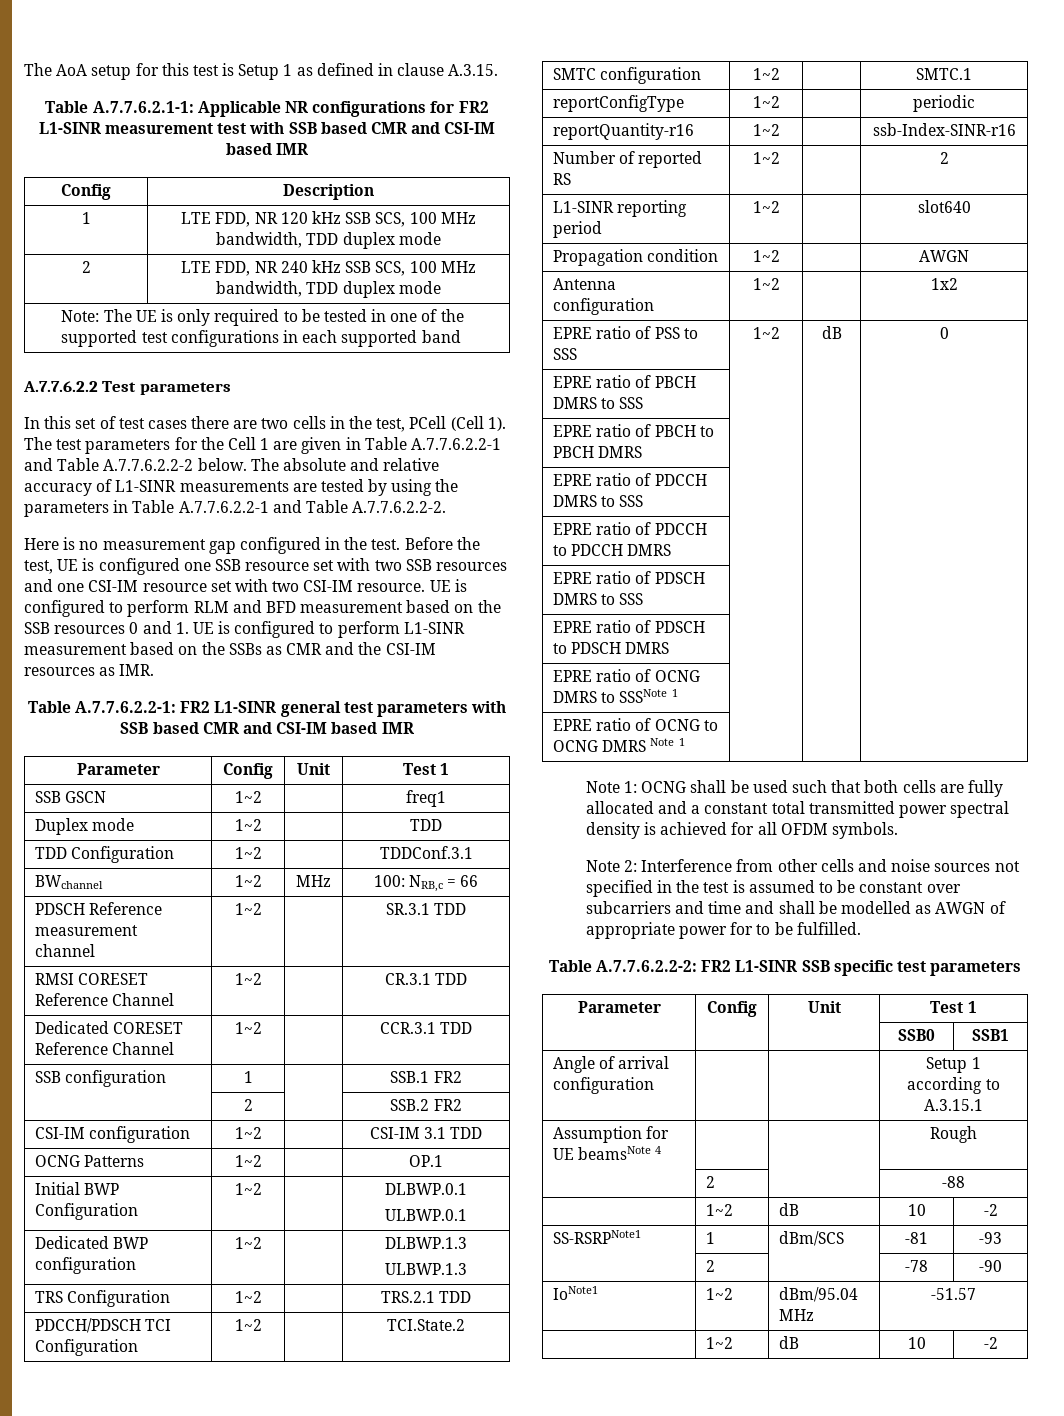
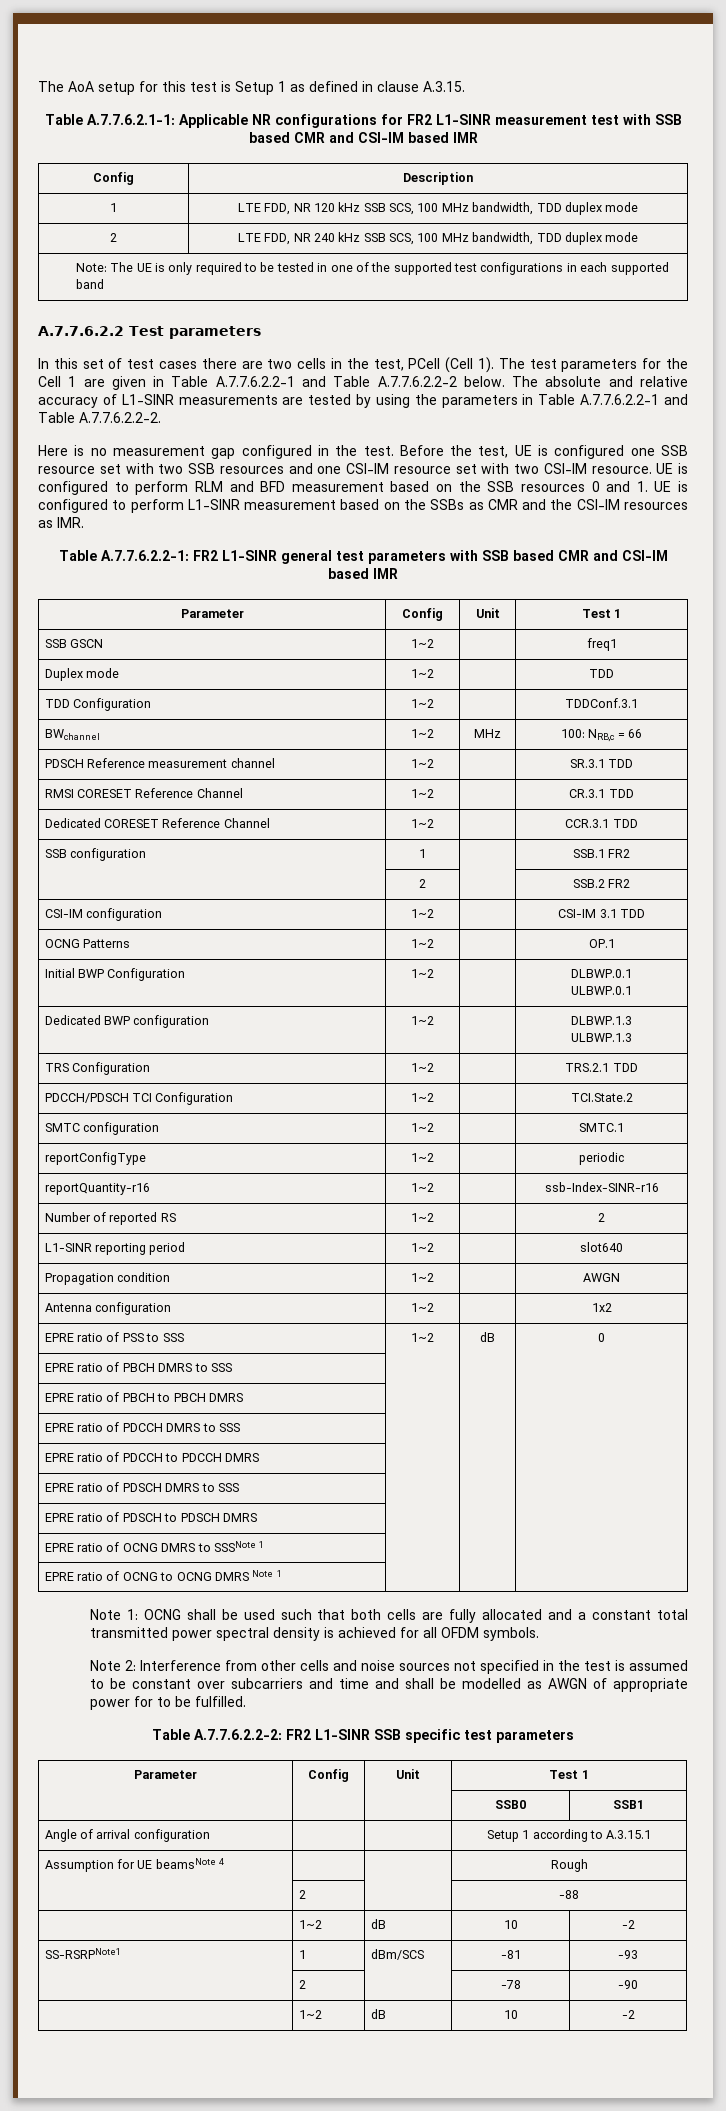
- IoNote1 | 1~2 | dBm/95.04 MHz | -51.57

